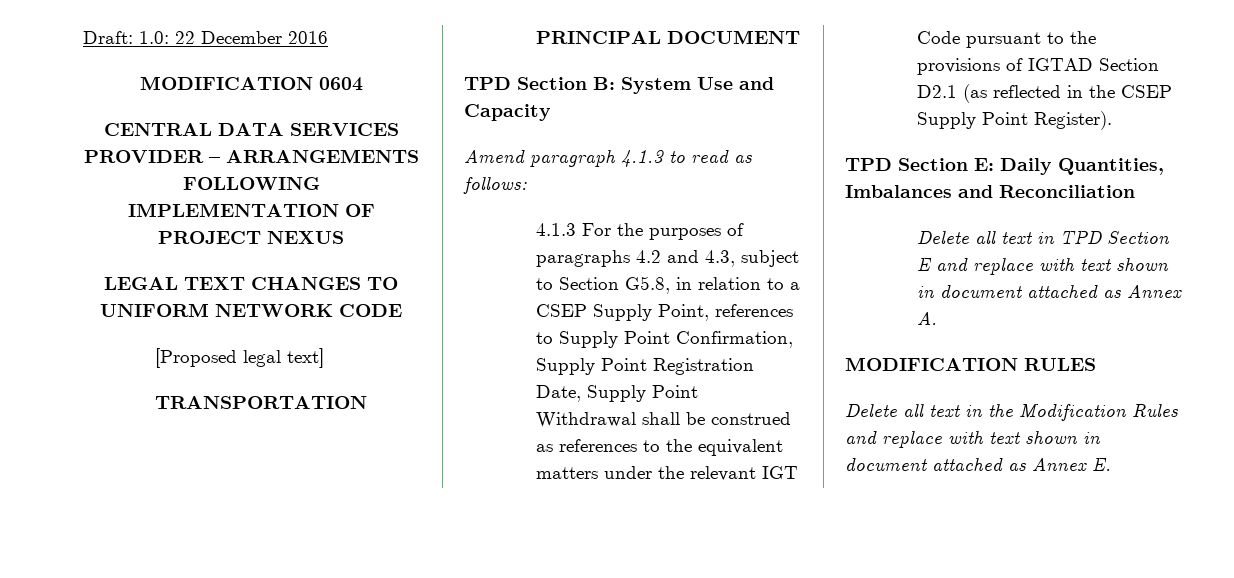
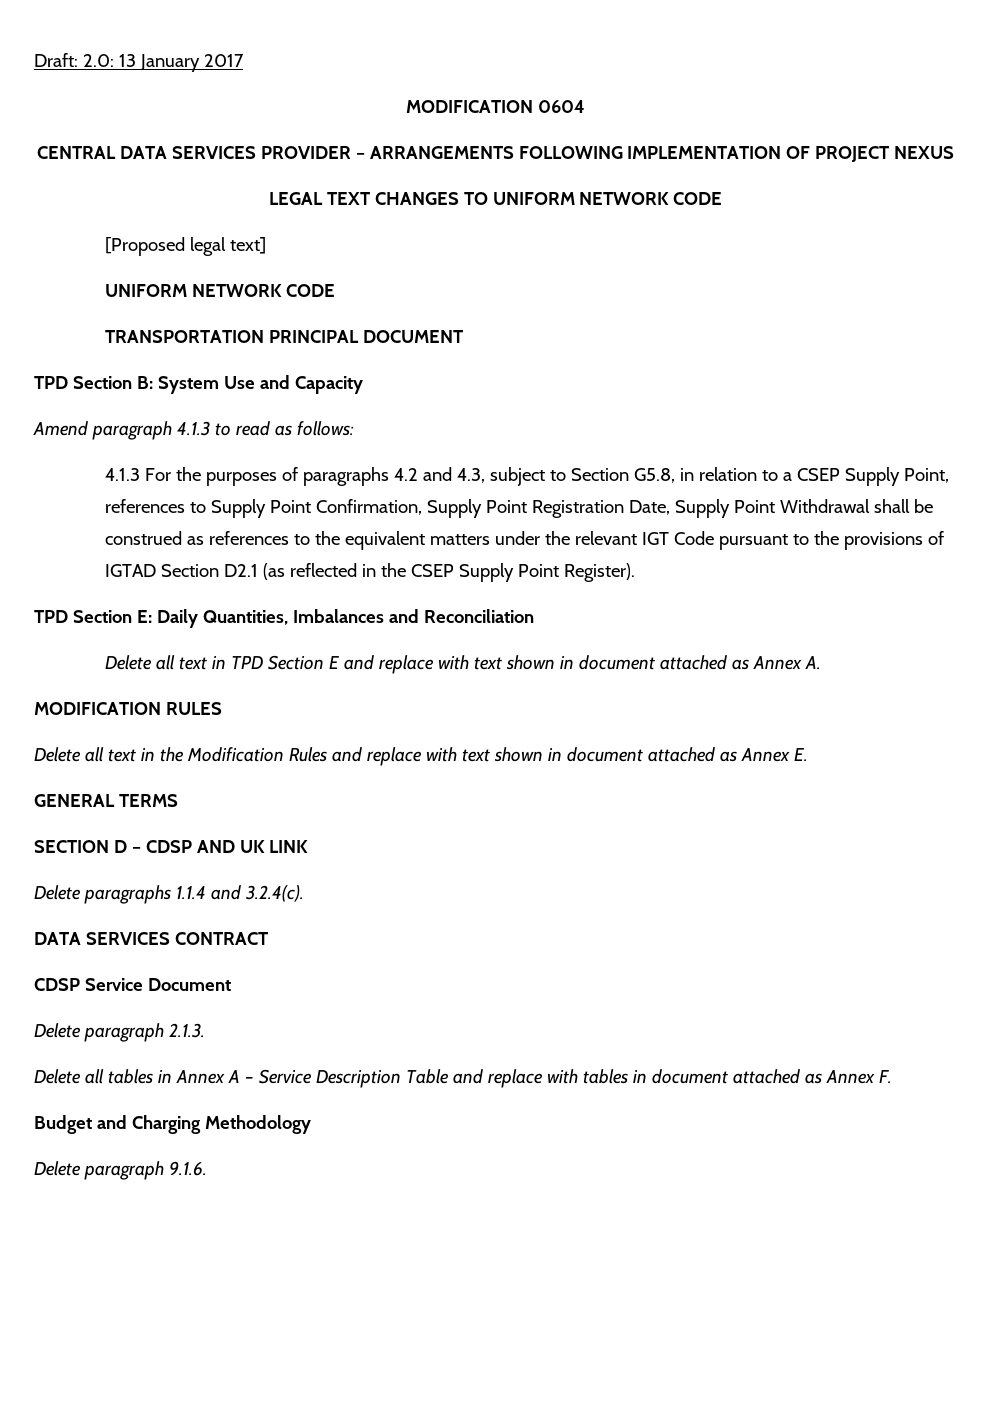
- Draft: 1.0: 22 December 2016
+ Draft: 2.0: 13 January 2017
  [Proposed legal text]
+ UNIFORM NETWORK CODE
+ GENERAL TERMS
+ SECTION D – CDSP AND UK LINK
+ Delete paragraphs 1.1.4 and 3.2.4(c).
+ DATA SERVICES CONTRACT
+ CDSP Service Document
+ Delete paragraph 2.1.3.
+ Delete all tables in Annex A – Service Description Table and replace with tables in document attached as Annex F.
+ Budget and Charging Methodology
+ Delete paragraph 9.1.6.

